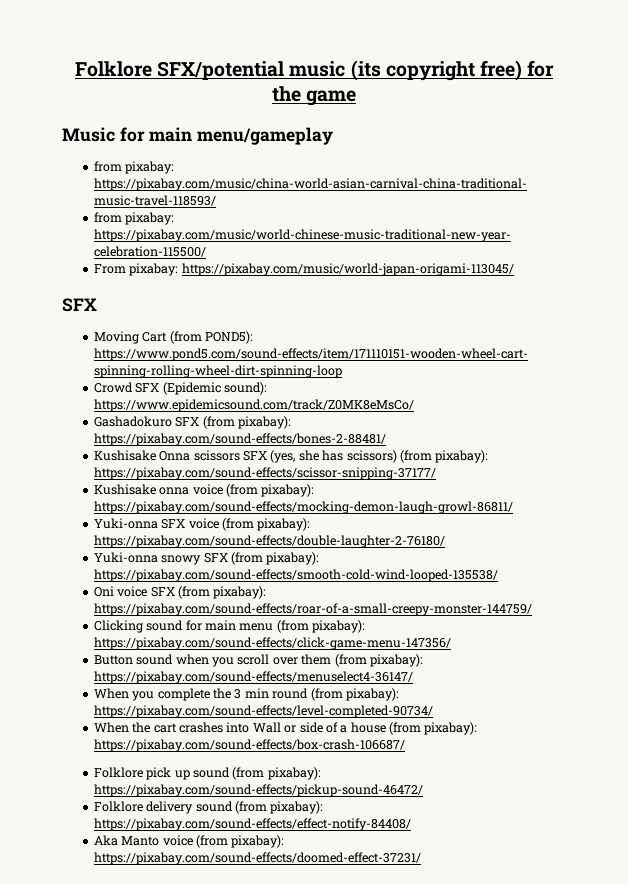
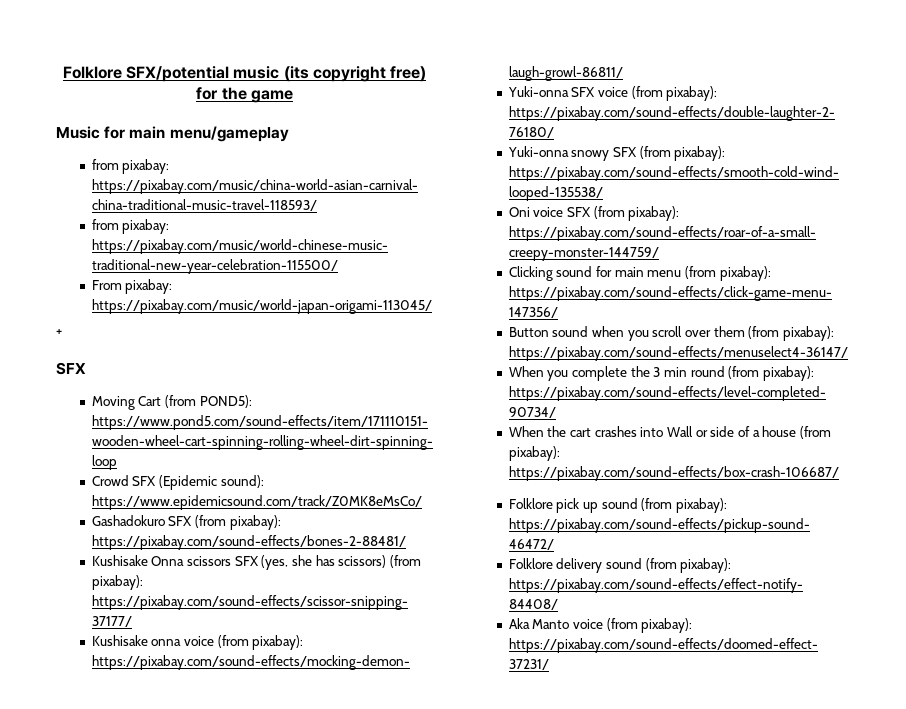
+ +

